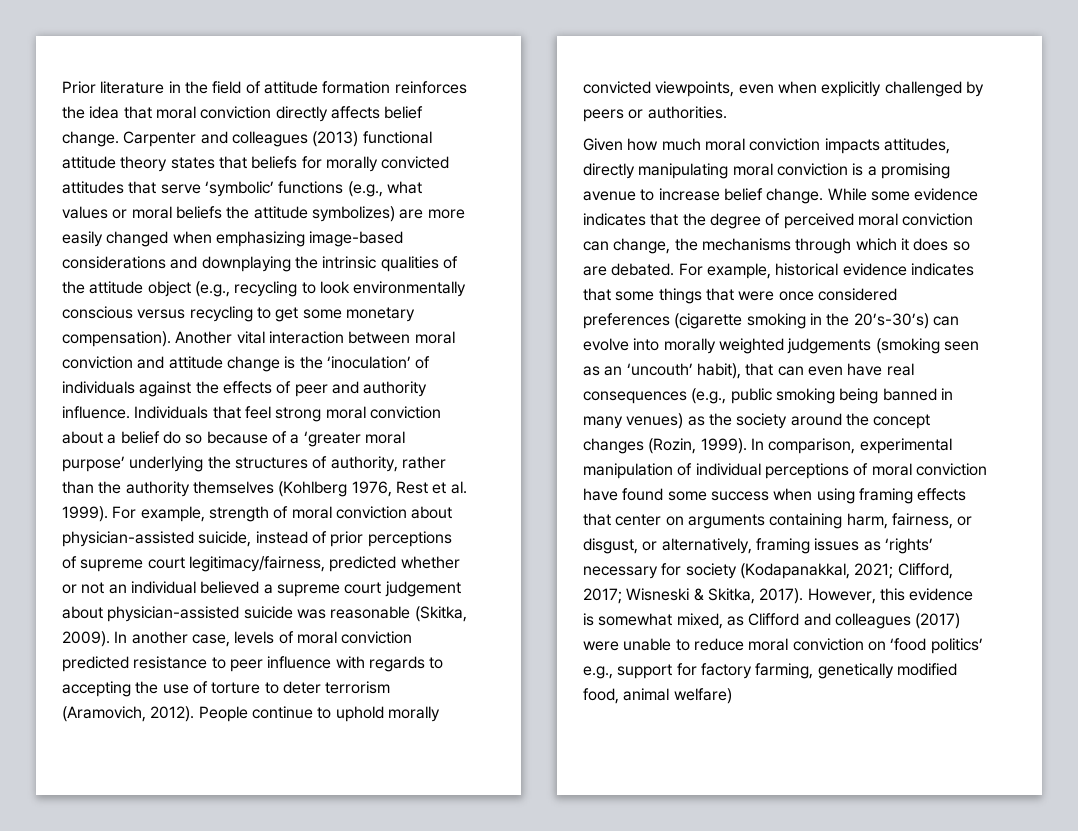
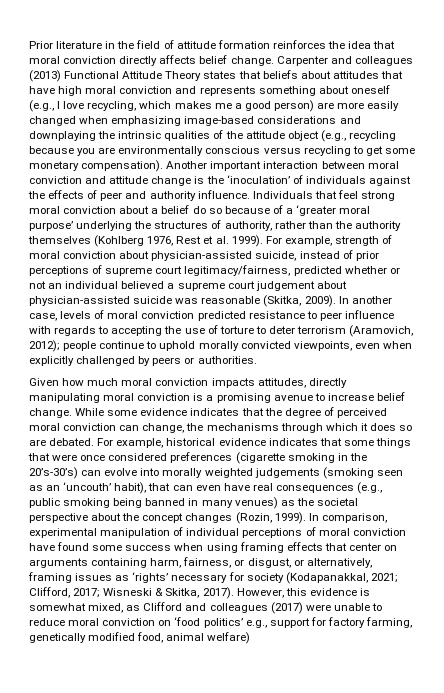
- Carpenter and colleagues (2013) functional attitude theory states that beliefs for morally convicted attitudes that serve ‘symbolic’ functions (e.g., what values or moral beliefs the attitude symbolizes) are more easily changed when emphasizing image-based considerations and downplaying the intrinsic qualities of the attitude object (e.g., recycling to look environmentally conscious versus recycling to get some monetary compensation).
+ Carpenter and colleagues (2013) Functional Attitude Theory states that beliefs about attitudes that have high moral conviction and represents something about oneself (e.g., I love recycling, which makes me a good person) are more easily changed when emphasizing image-based considerations and downplaying the intrinsic qualities of the attitude object (e.g., recycling because you are environmentally conscious versus recycling to get some monetary compensation).
- Another vital interaction between moral conviction and attitude change is the ‘inoculation’ of individuals against the effects of peer and authority influence.
+ Another important interaction between moral conviction and attitude change is the ‘inoculation’ of individuals against the effects of peer and authority influence.
- In another case, levels of moral conviction predicted resistance to peer influence with regards to accepting the use of torture to deter terrorism (Aramovich, 2012). People continue to uphold morally convicted viewpoints, even when explicitly challenged by peers or authorities.
+ In another case, levels of moral conviction predicted resistance to peer influence with regards to accepting the use of torture to deter terrorism (Aramovich, 2012); people continue to uphold morally convicted viewpoints, even when explicitly challenged by peers or authorities.
- For example, historical evidence indicates that some things that were once considered preferences (cigarette smoking in the 20’s-30’s) can evolve into morally weighted judgements (smoking seen as an ‘uncouth’ habit), that can even have real consequences (e.g., public smoking being banned in many venues) as the society around the concept changes (Rozin, 1999).
+ For example, historical evidence indicates that some things that were once considered preferences (cigarette smoking in the 20’s-30’s) can evolve into morally weighted judgements (smoking seen as an ‘uncouth’ habit), that can even have real consequences (e.g., public smoking being banned in many venues) as the societal perspective about the concept changes (Rozin, 1999).

